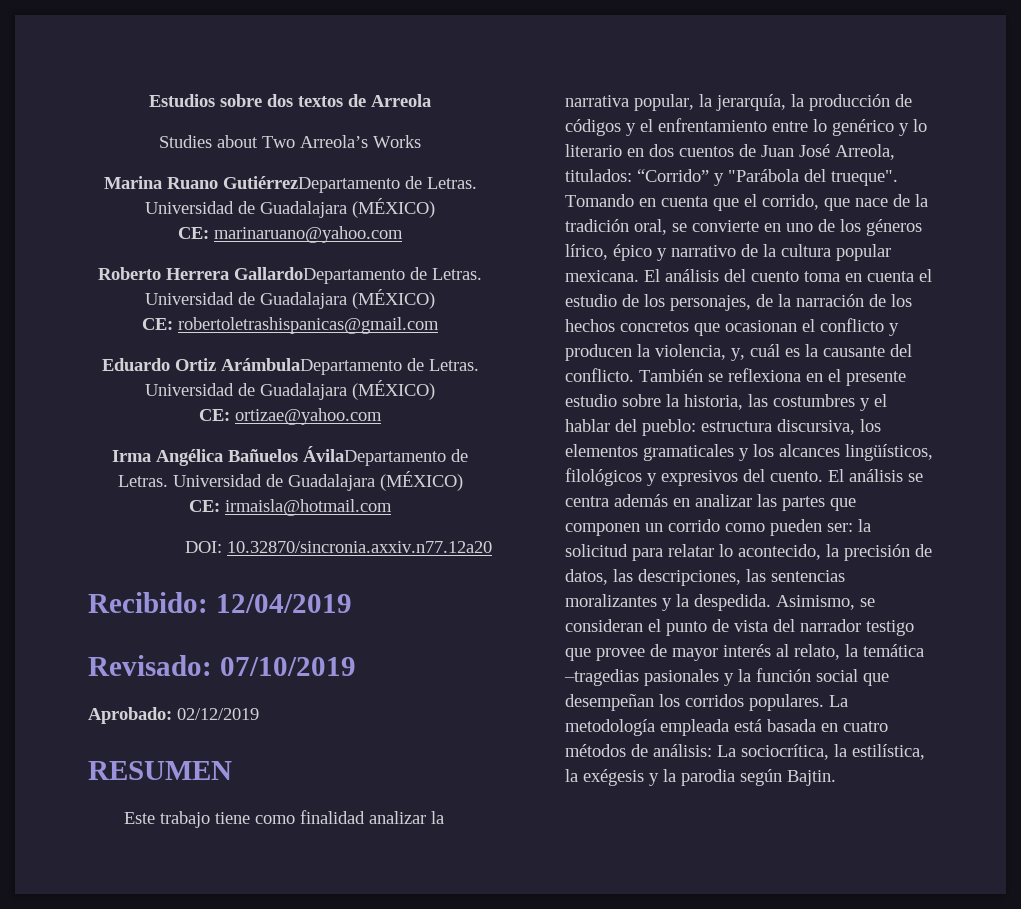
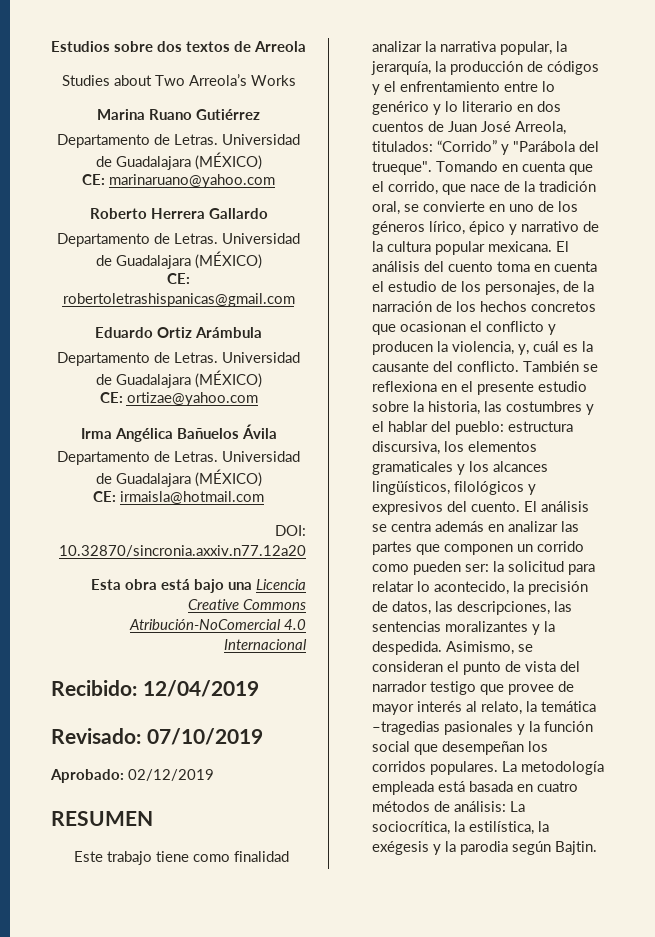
- Marina Ruano GutiérrezDepartamento de Letras.
+ Marina Ruano Gutiérrez
+ Departamento de Letras.
- Roberto Herrera GallardoDepartamento de Letras.
+ Roberto Herrera Gallardo
+ Departamento de Letras.
- Eduardo Ortiz ArámbulaDepartamento de Letras.
+ Eduardo Ortiz Arámbula
+ Departamento de Letras.
- Irma Angélica Bañuelos ÁvilaDepartamento de Letras.
+ Irma Angélica Bañuelos Ávila
+ Departamento de Letras.
+ Esta obra está bajo una Licencia Creative Commons Atribución-NoComercial 4.0 Internacional

